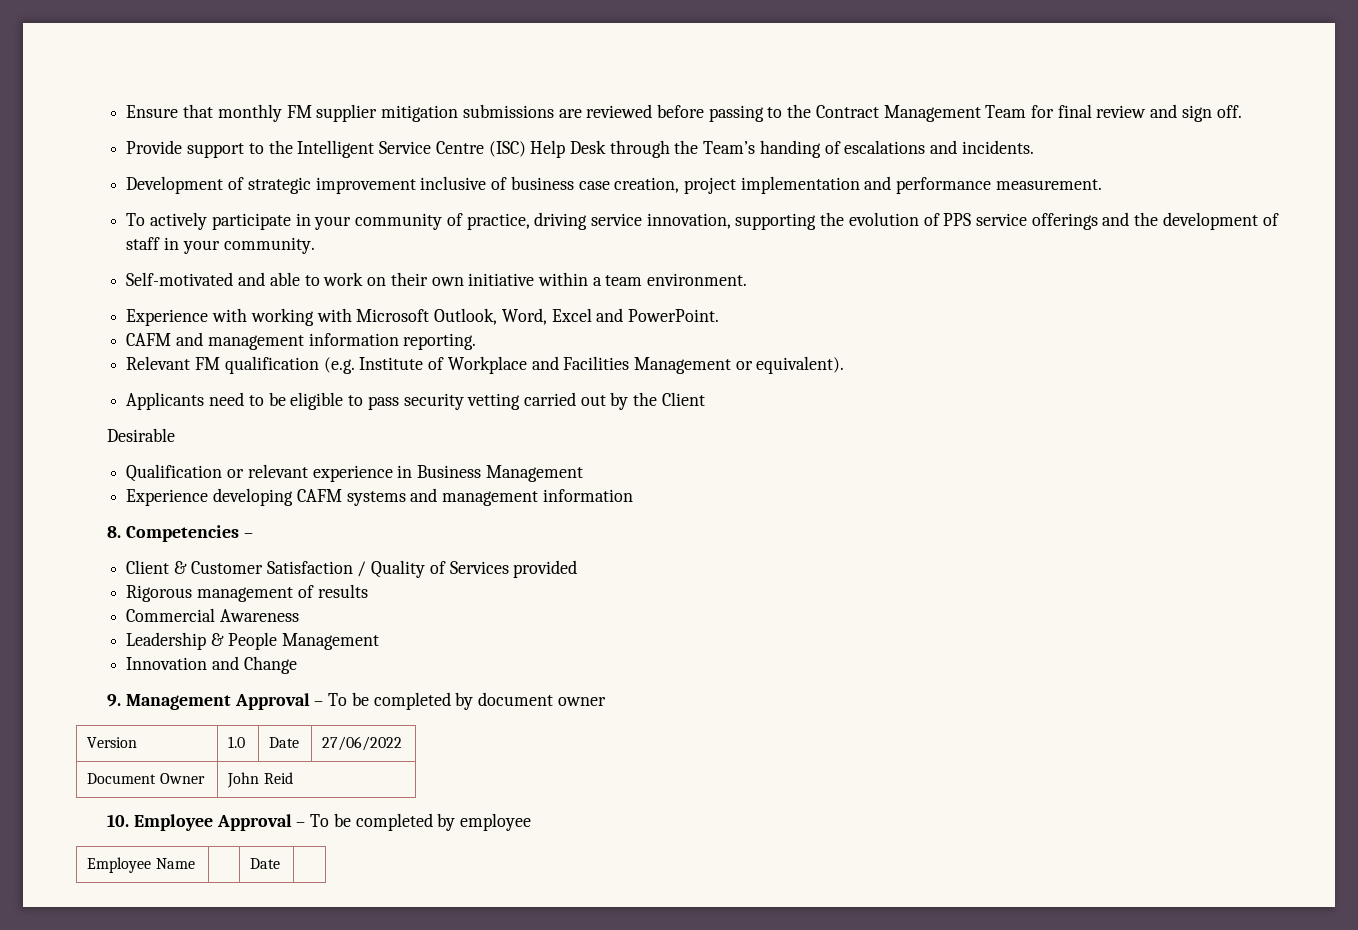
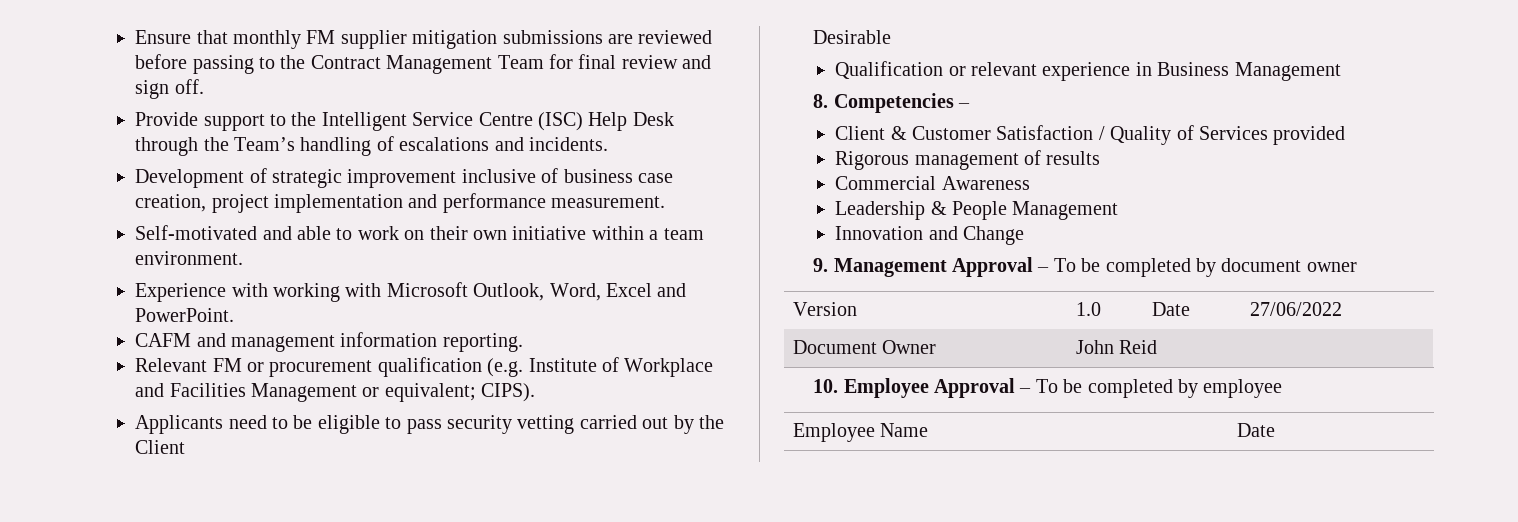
- Provide support to the Intelligent Service Centre (ISC) Help Desk through the Team’s handing of escalations and incidents.
+ Provide support to the Intelligent Service Centre (ISC) Help Desk through the Team’s handling of escalations and incidents.
- To actively participate in your community of practice, driving service innovation, supporting the evolution of PPS service offerings and the development of staff in your community.
- Relevant FM qualification (e.g. Institute of Workplace and Facilities Management or equivalent).
+ Relevant FM or procurement qualification (e.g. Institute of Workplace and Facilities Management or equivalent; CIPS).
- Experience developing CAFM systems and management information

